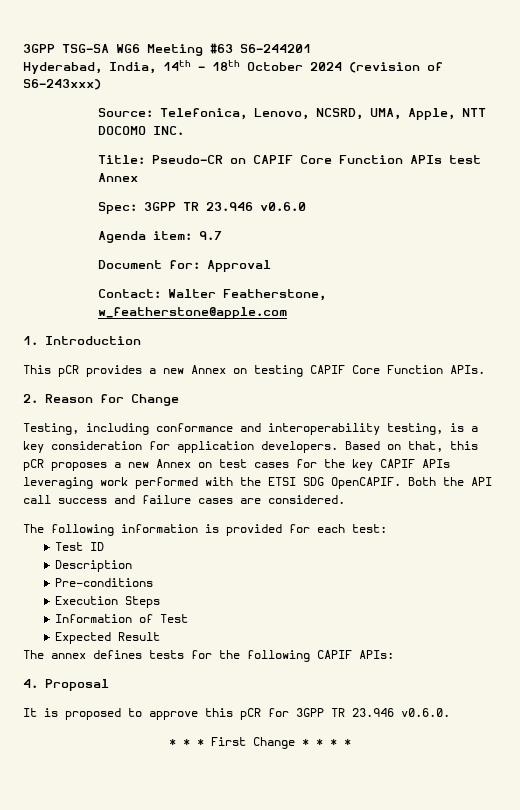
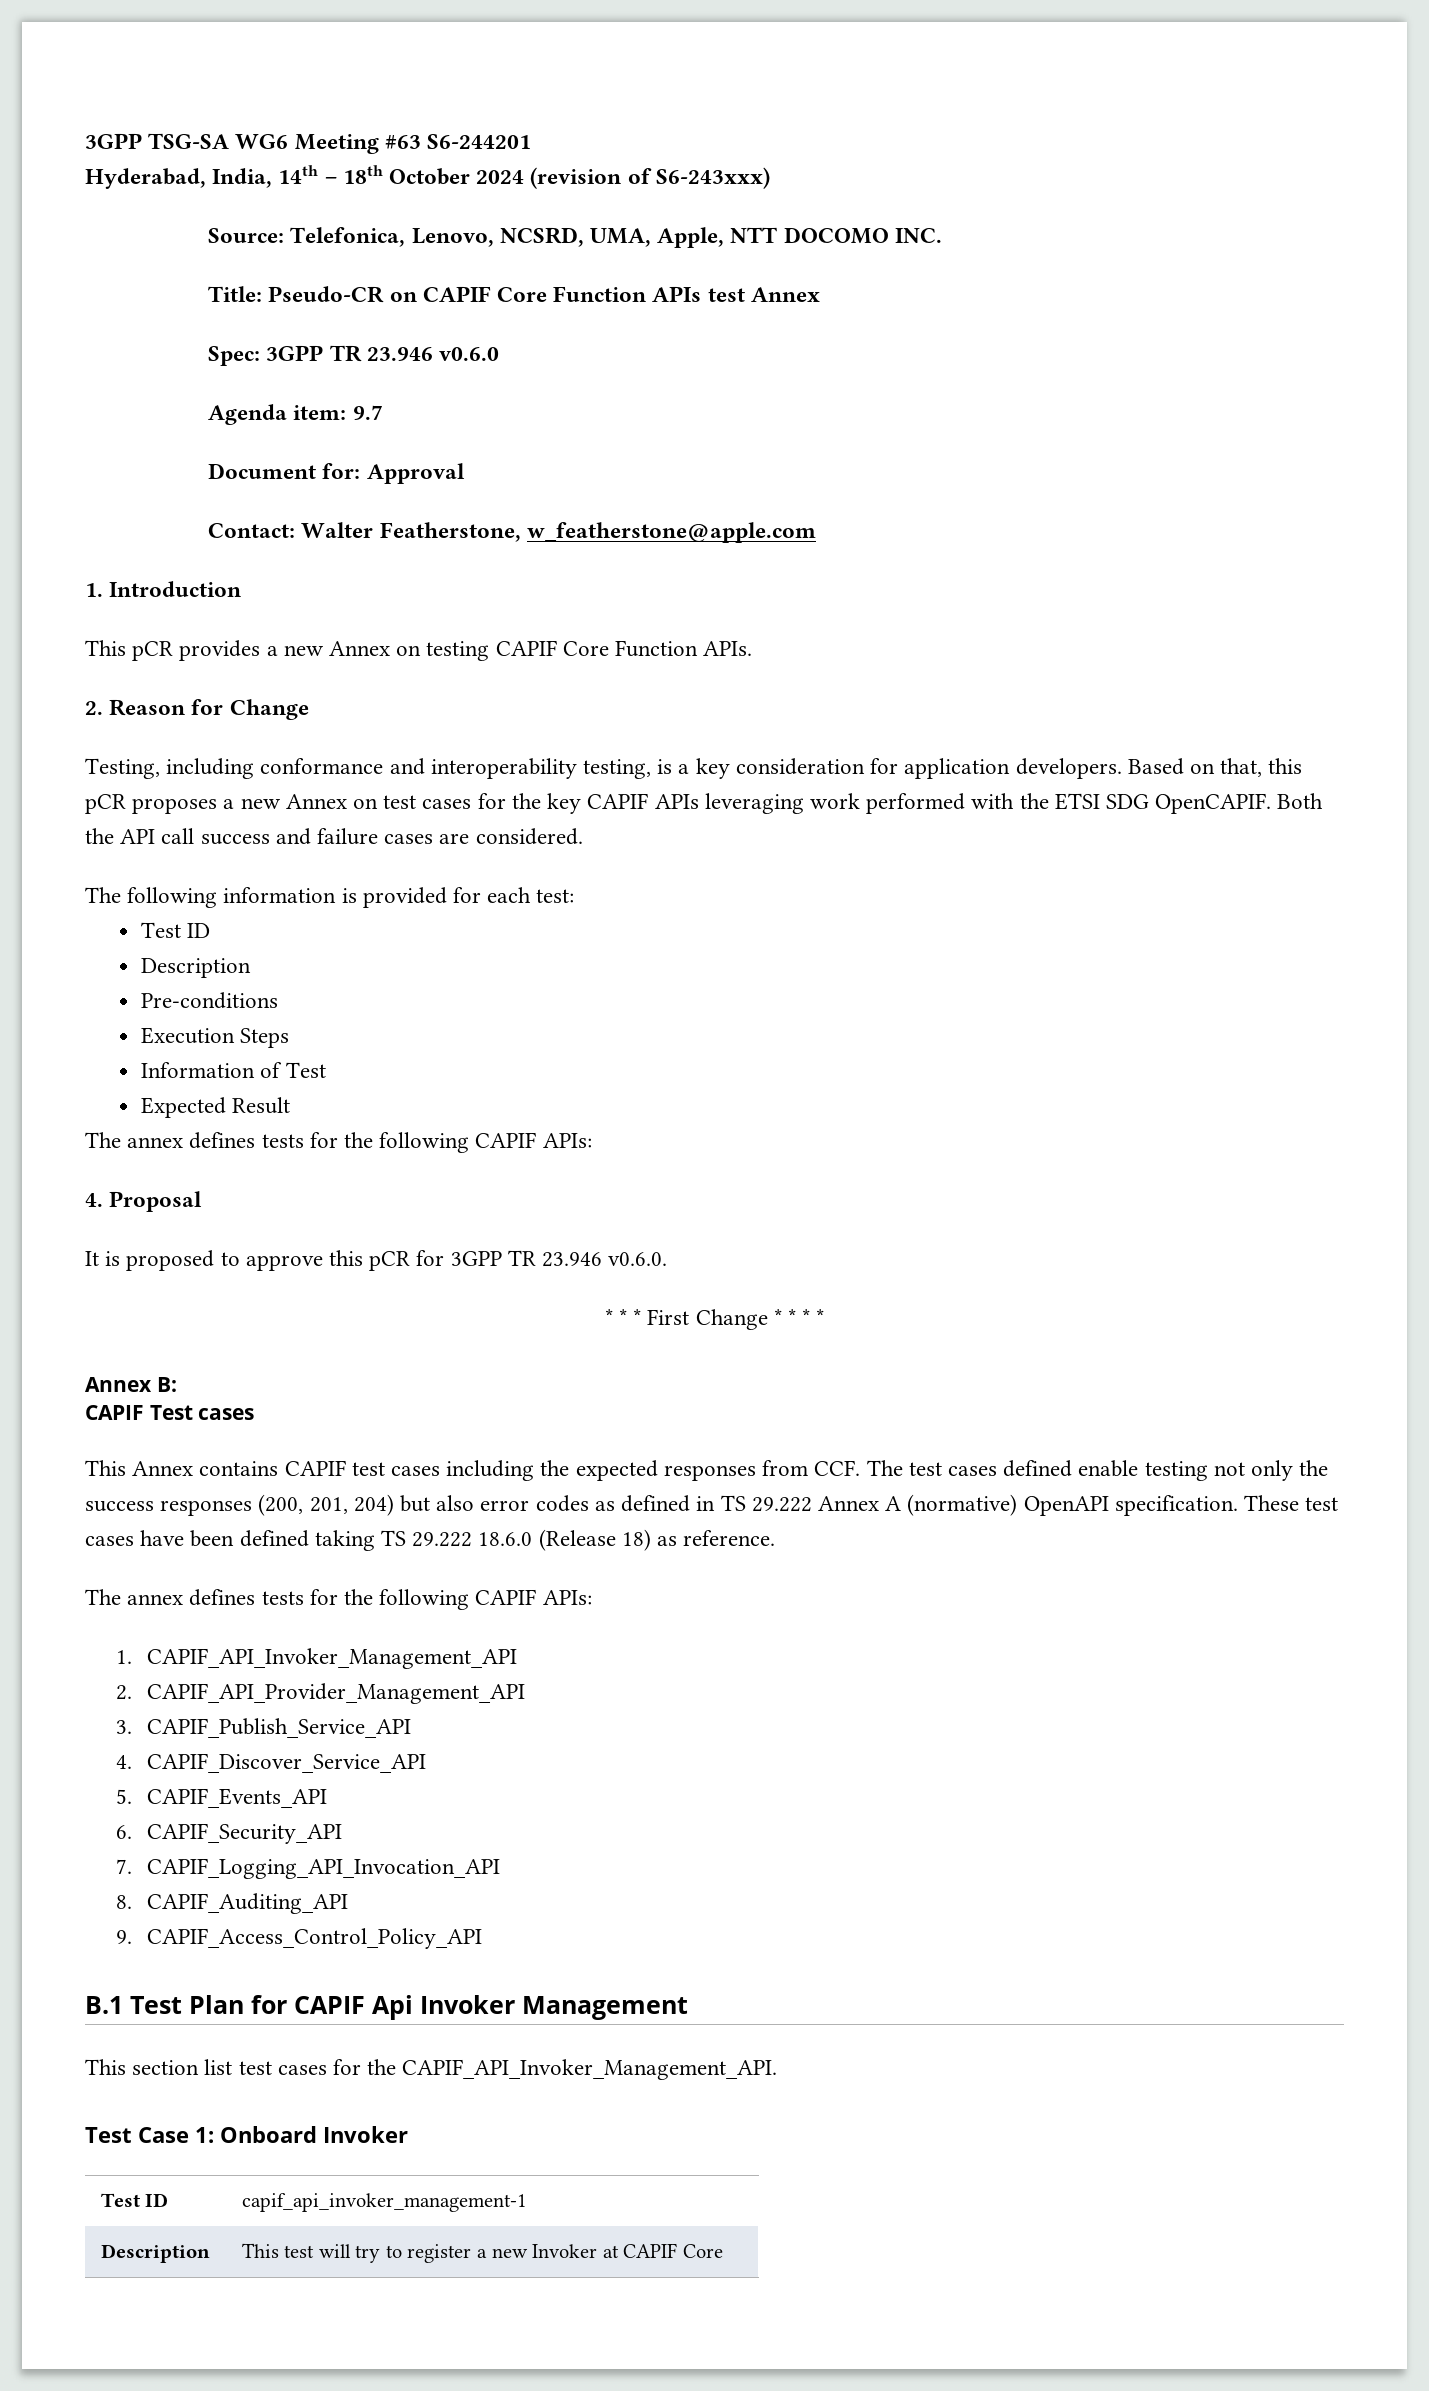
+ Annex B:
+ CAPIF Test cases
+ This Annex contains CAPIF test cases including the expected responses from CCF. The test cases defined enable testing not only the success responses (200, 201, 204) but also error codes as defined in TS 29.222 Annex A (normative) OpenAPI specification. These test cases have been defined taking TS 29.222 18.6.0 (Release 18) as reference.
+ The annex defines tests for the following CAPIF APIs:
+ 1. CAPIF_API_Invoker_Management_API
+ 2. CAPIF_API_Provider_Management_API
+ 3. CAPIF_Publish_Service_API
+ 4. CAPIF_Discover_Service_API
+ 5. CAPIF_Events_API
+ 6. CAPIF_Security_API
+ 7. CAPIF_Logging_API_Invocation_API
+ 8. CAPIF_Auditing_API
+ 9. CAPIF_Access_Control_Policy_API
+ B.1 Test Plan for CAPIF Api Invoker Management
+ This section list test cases for the CAPIF_API_Invoker_Management_API.
+ Test Case 1: Onboard Invoker
+ Test ID | capif_api_invoker_management-1
+ Description | This test will try to register a new Invoker at CAPIF Core

